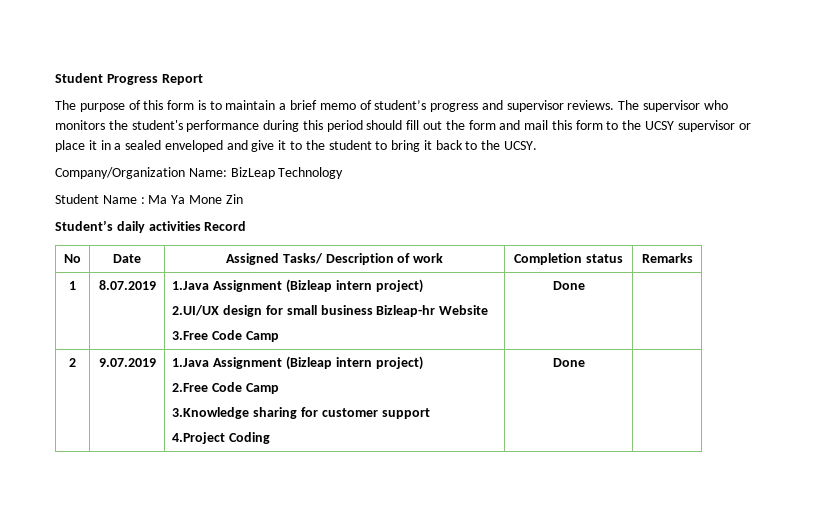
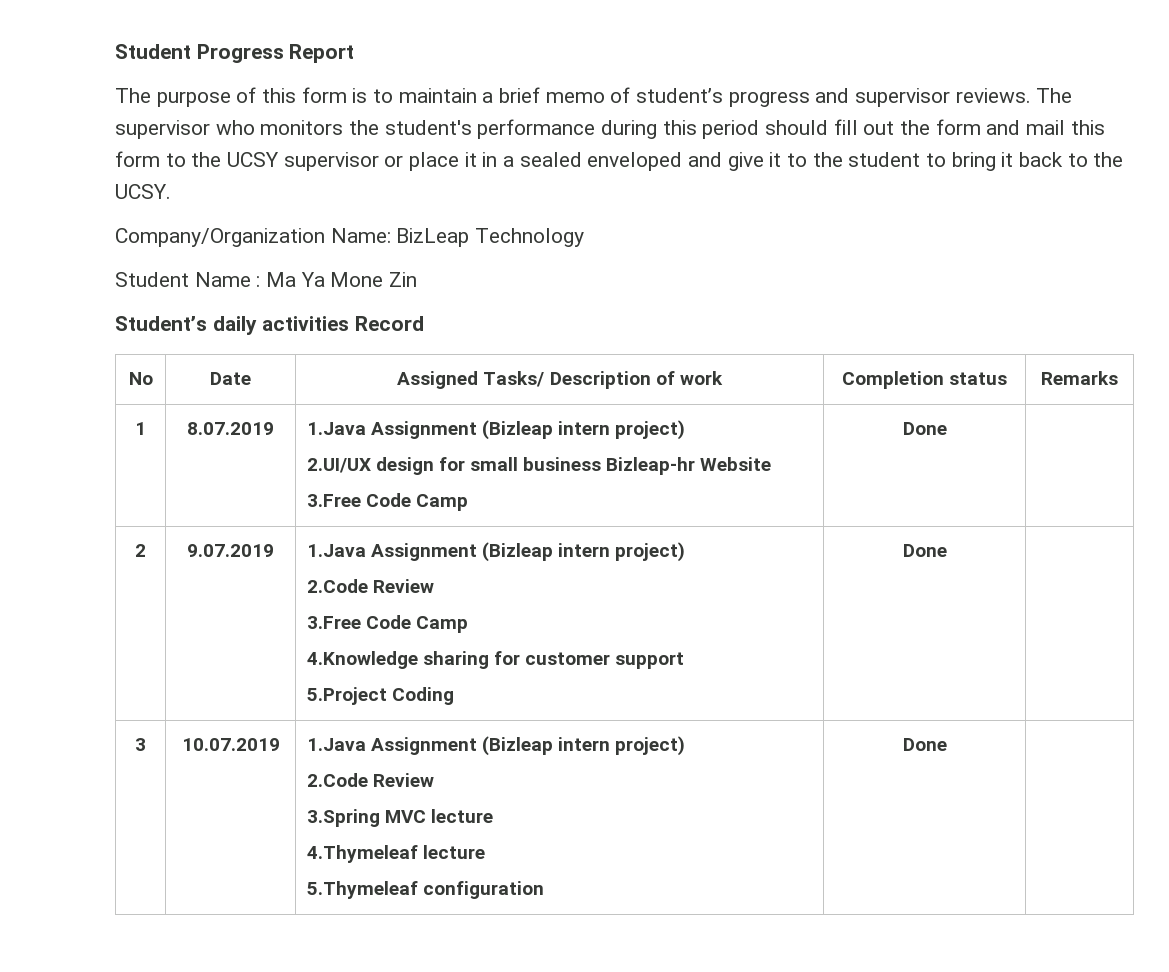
  2 | 9.07.2019 | 1.Java Assignment (Bizleap intern project)
- 2.Free Code Camp
- 3.Knowledge sharing for customer support
- 4.Project Coding | Done |
+ 2.Code Review
+ 3.Free Code Camp
+ 4.Knowledge sharing for customer support
+ 5.Project Coding | Done |
+ 3 | 10.07.2019 | 1.Java Assignment (Bizleap intern project)
+ 2.Code Review
+ 3.Spring MVC lecture
+ 4.Thymeleaf lecture
+ 5.Thymeleaf configuration | Done |

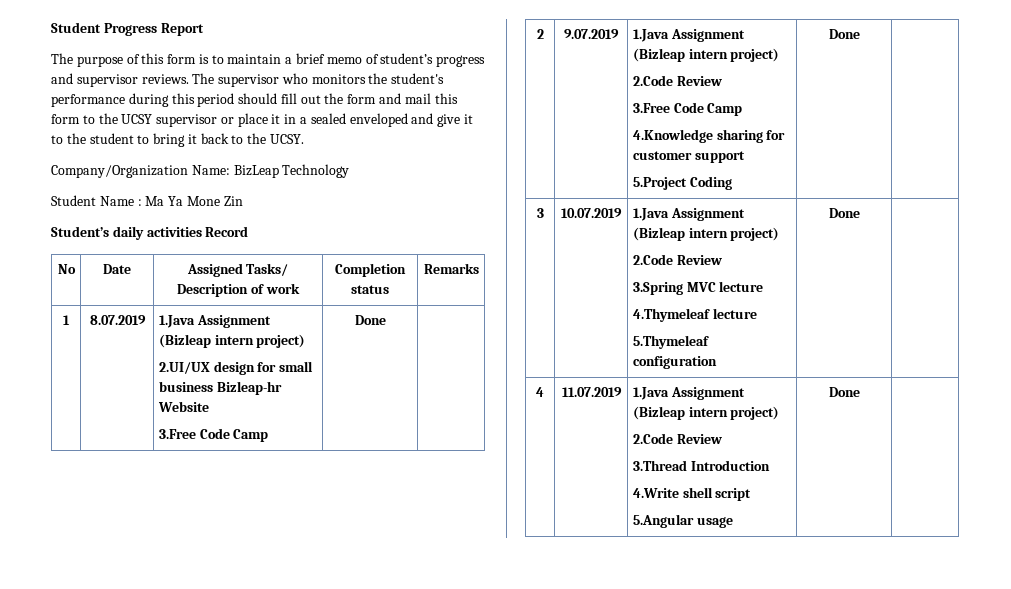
+ 4 | 11.07.2019 | 1.Java Assignment (Bizleap intern project)
+ 2.Code Review
+ 3.Thread Introduction
+ 4.Write shell script
+ 5.Angular usage | Done |

